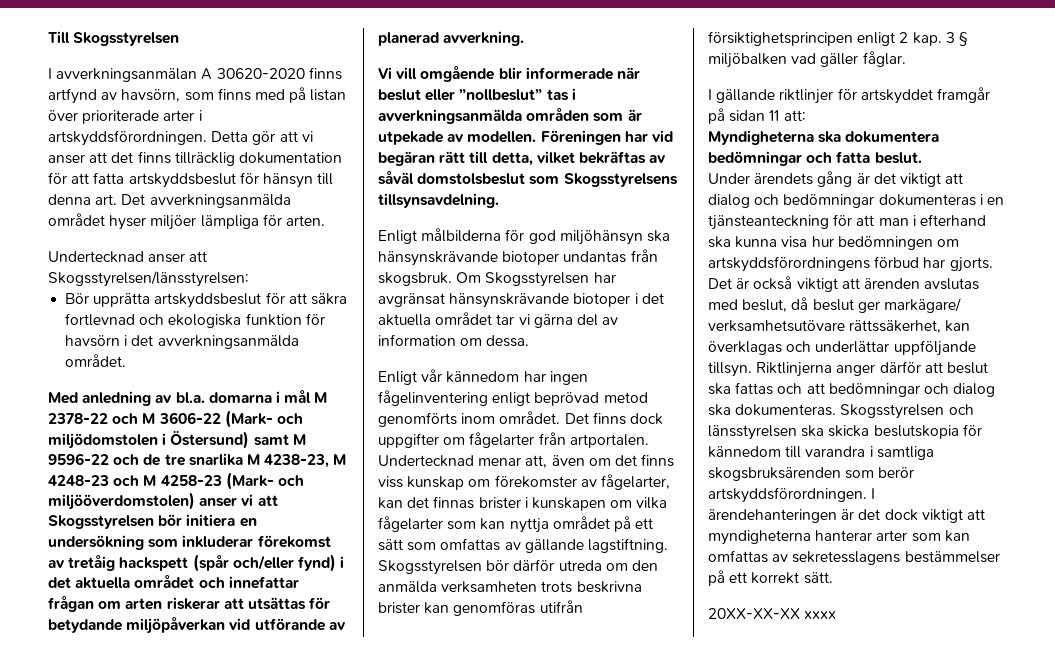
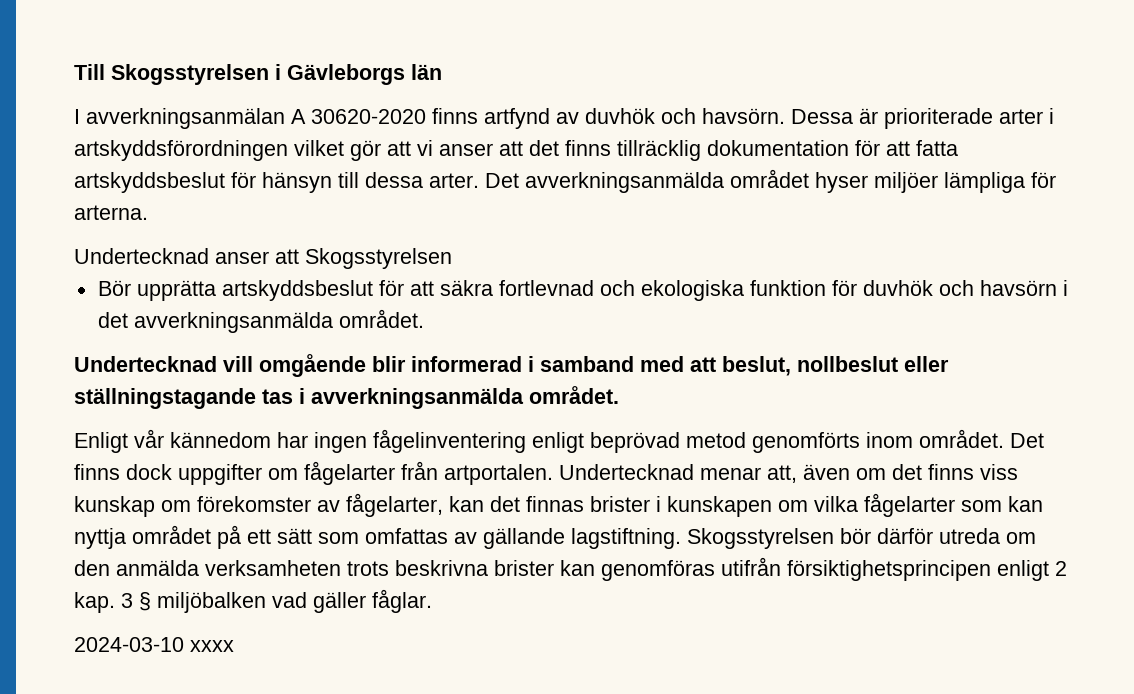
- Till Skogsstyrelsen
+ Till Skogsstyrelsen i Gävleborgs län
- I avverkningsanmälan A 30620-2020 finns artfynd av havsörn, som finns med på listan över prioriterade arter i artskyddsförordningen. Detta gör att vi anser att det finns tillräcklig dokumentation för att fatta artskyddsbeslut för hänsyn till denna art. Det avverkningsanmälda området hyser miljöer lämpliga för arten.
+ I avverkningsanmälan A 30620-2020 finns artfynd av duvhök och havsörn. Dessa är prioriterade arter i artskyddsförordningen vilket gör att vi anser att det finns tillräcklig dokumentation för att fatta artskyddsbeslut för hänsyn till dessa arter. Det avverkningsanmälda området hyser miljöer lämpliga för arterna.
- Undertecknad anser att Skogsstyrelsen/länsstyrelsen:
+ Undertecknad anser att Skogsstyrelsen
- Bör upprätta artskyddsbeslut för att säkra fortlevnad och ekologiska funktion för havsörn i det avverkningsanmälda området.
+ Bör upprätta artskyddsbeslut för att säkra fortlevnad och ekologiska funktion för duvhök och havsörn i det avverkningsanmälda området.
- Med anledning av bl.a. domarna i mål M 2378-22 och M 3606-22 (Mark- och miljödomstolen i Östersund) samt M 9596-22 och de tre snarlika M 4238-23, M 4248-23 och M 4258-23 (Mark- och miljööverdomstolen) anser vi att Skogsstyrelsen bör initiera en undersökning som inkluderar förekomst av tretåig hackspett (spår och/eller fynd) i det aktuella området och innefattar frågan om arten riskerar att utsättas för betydande miljöpåverkan vid utförande av planerad avverkning.
- Vi vill omgående blir informerade när beslut eller ”nollbeslut” tas i avverkningsanmälda områden som är utpekade av modellen. Föreningen har vid begäran rätt till detta, vilket bekräftas av såväl domstolsbeslut som Skogsstyrelsens tillsynsavdelning.
- Enligt målbilderna för god miljöhänsyn ska hänsynskrävande biotoper undantas från skogsbruk. Om Skogsstyrelsen har avgränsat hänsynskrävande biotoper i det aktuella området tar vi gärna del av information om dessa.
+ Undertecknad vill omgående blir informerad i samband med att beslut, nollbeslut eller ställningstagande tas i avverkningsanmälda området.
- I gällande riktlinjer för artskyddet framgår på sidan 11 att:
- Myndigheterna ska dokumentera bedömningar och fatta beslut.
- Under ärendets gång är det viktigt att dialog och bedömningar dokumenteras i en tjänsteanteckning för att man i efterhand ska kunna visa hur bedömningen om artskyddsförordningens förbud har gjorts. Det är också viktigt att ärenden avslutas med beslut, då beslut ger markägare/ verksamhetsutövare rättssäkerhet, kan överklagas och underlättar uppföljande tillsyn. Riktlinjerna anger därför att beslut ska fattas och att bedömningar och dialog ska dokumenteras. Skogsstyrelsen och länsstyrelsen ska skicka beslutskopia för kännedom till varandra i samtliga skogsbruksärenden som berör artskyddsförordningen. I ärendehanteringen är det dock viktigt att myndigheterna hanterar arter som kan omfattas av sekretesslagens bestämmelser på ett korrekt sätt.
- 20XX-XX-XX xxxx
+ 2024-03-10 xxxx

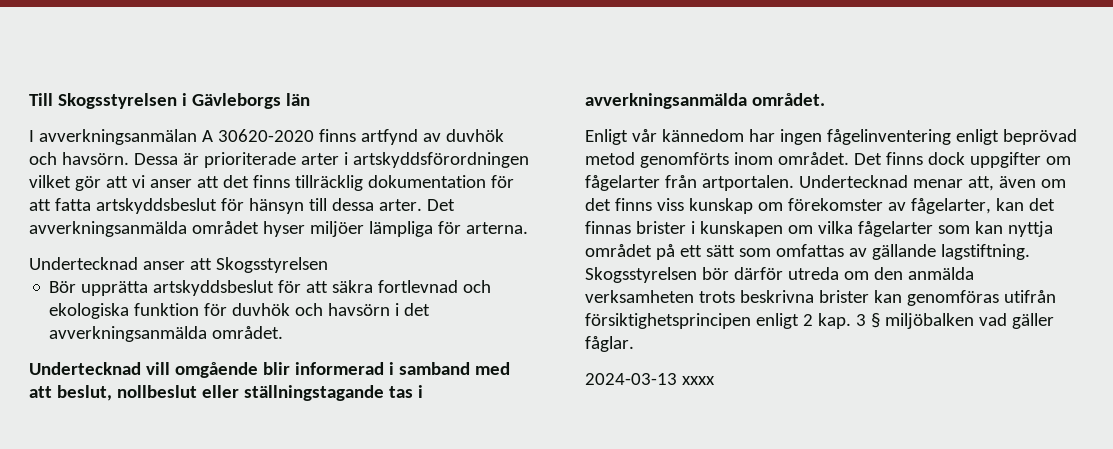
- 2024-03-10 xxxx
+ 2024-03-13 xxxx

